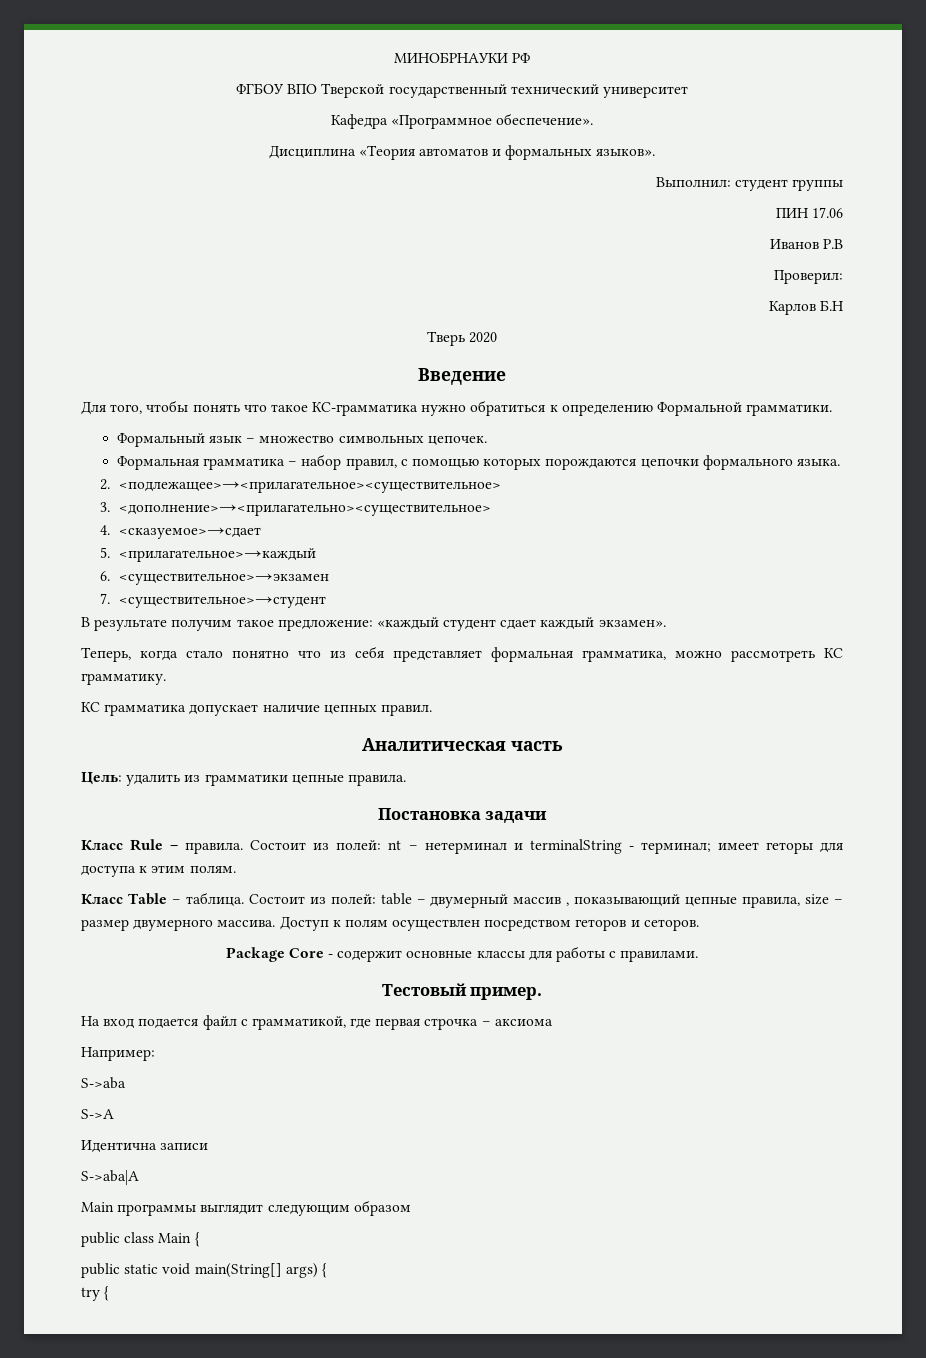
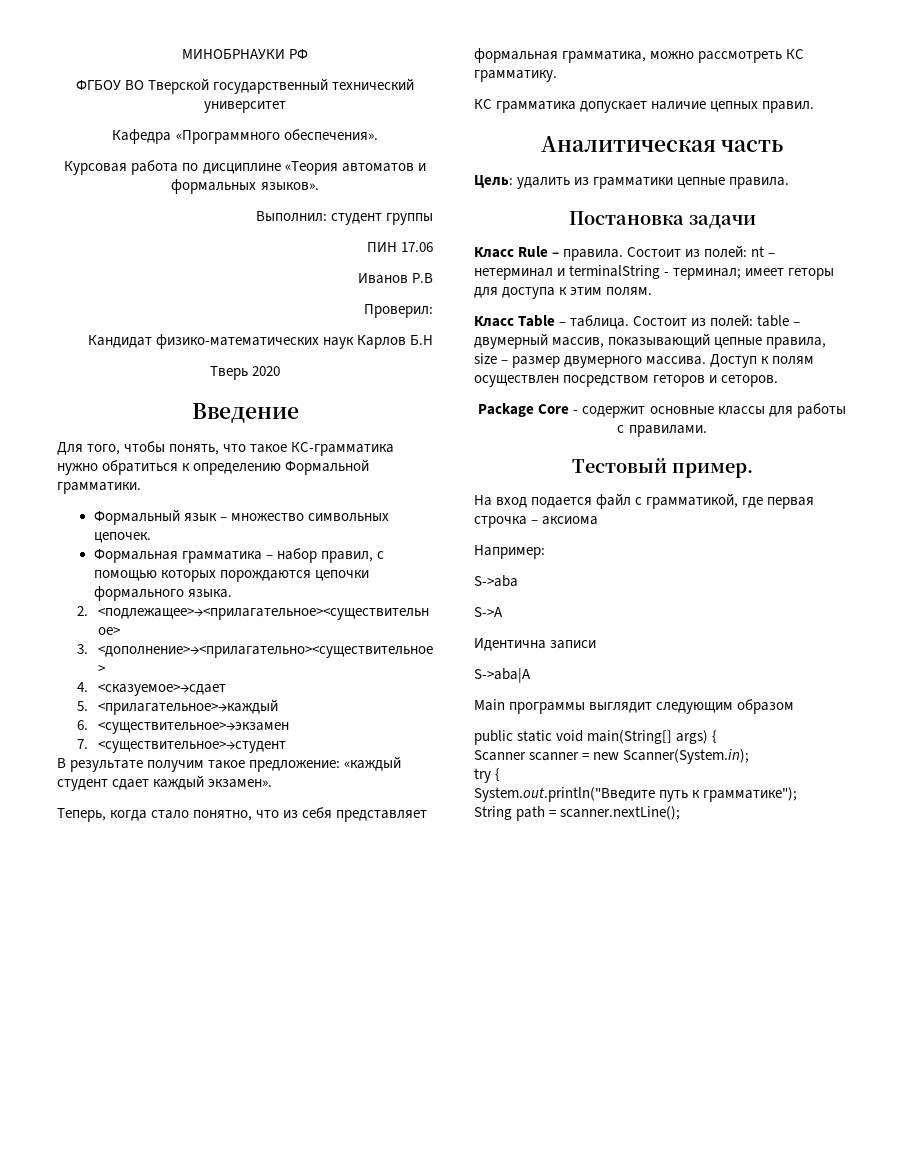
- ФГБОУ ВПО Тверской государственный технический университет
+ ФГБОУ ВО Тверской государственный технический университет
- Кафедра «Программное обеспечение».
- Дисциплина «Теория автоматов и формальных языков».
+ Кафедра «Программного обеспечения».
+ Курсовая работа по дисциплине «Теория автоматов и формальных языков».
- Карлов Б.Н
+ Кандидат физико-математических наук Карлов Б.Н
- Для того, чтобы понять что такое КС-грамматика нужно обратиться к определению Формальной грамматики.
+ Для того, чтобы понять, что такое КС-грамматика нужно обратиться к определению Формальной грамматики.
- Теперь, когда стало понятно что из себя представляет формальная грамматика, можно рассмотреть КС грамматику.
+ Теперь, когда стало понятно, что из себя представляет формальная грамматика, можно рассмотреть КС грамматику.
- Состоит из полей: table – двумерный массив , показывающий цепные правила, size – размер двумерного массива.
+ Состоит из полей: table – двумерный массив, показывающий цепные правила, size – размер двумерного массива.
- public class Main {
+ Scanner scanner = new Scanner(System.in);
  try {
+ System.out.println("Введите путь к грамматике");
+ String path = scanner.nextLine();

